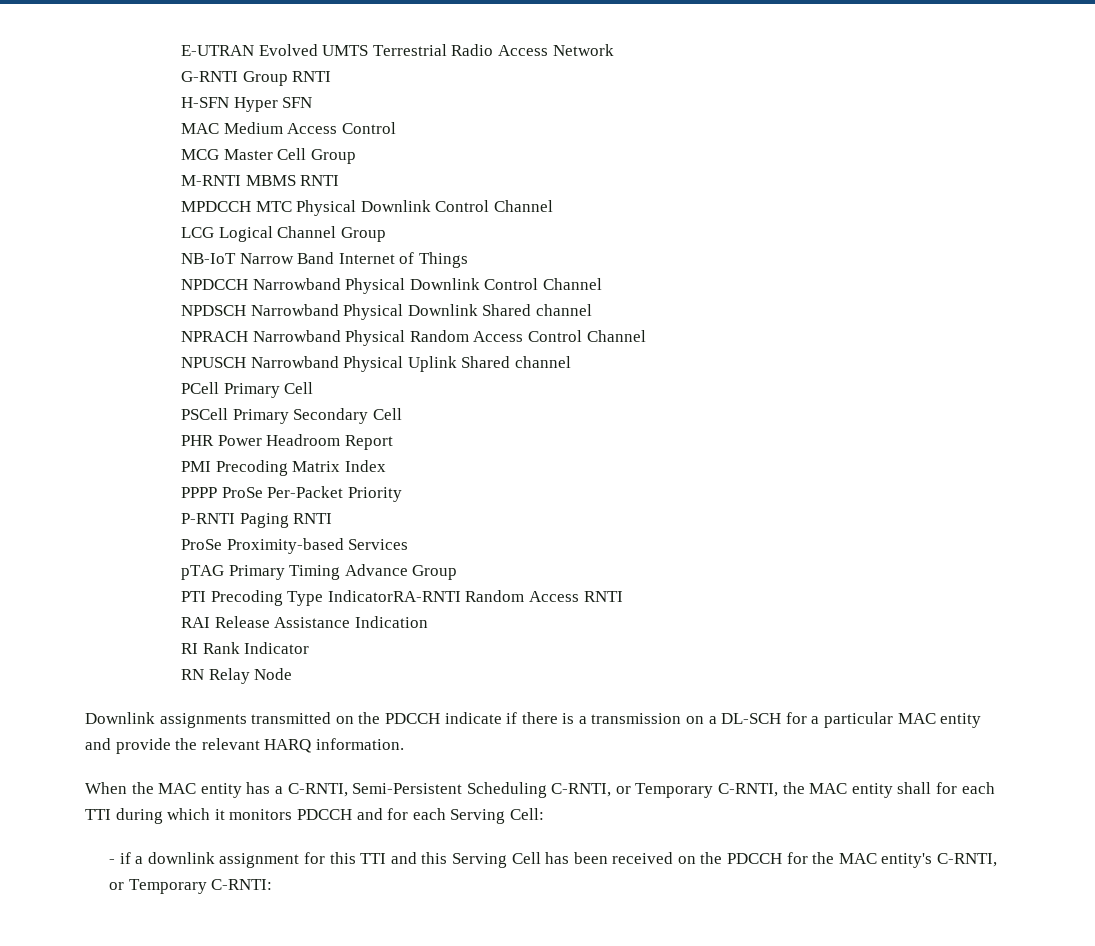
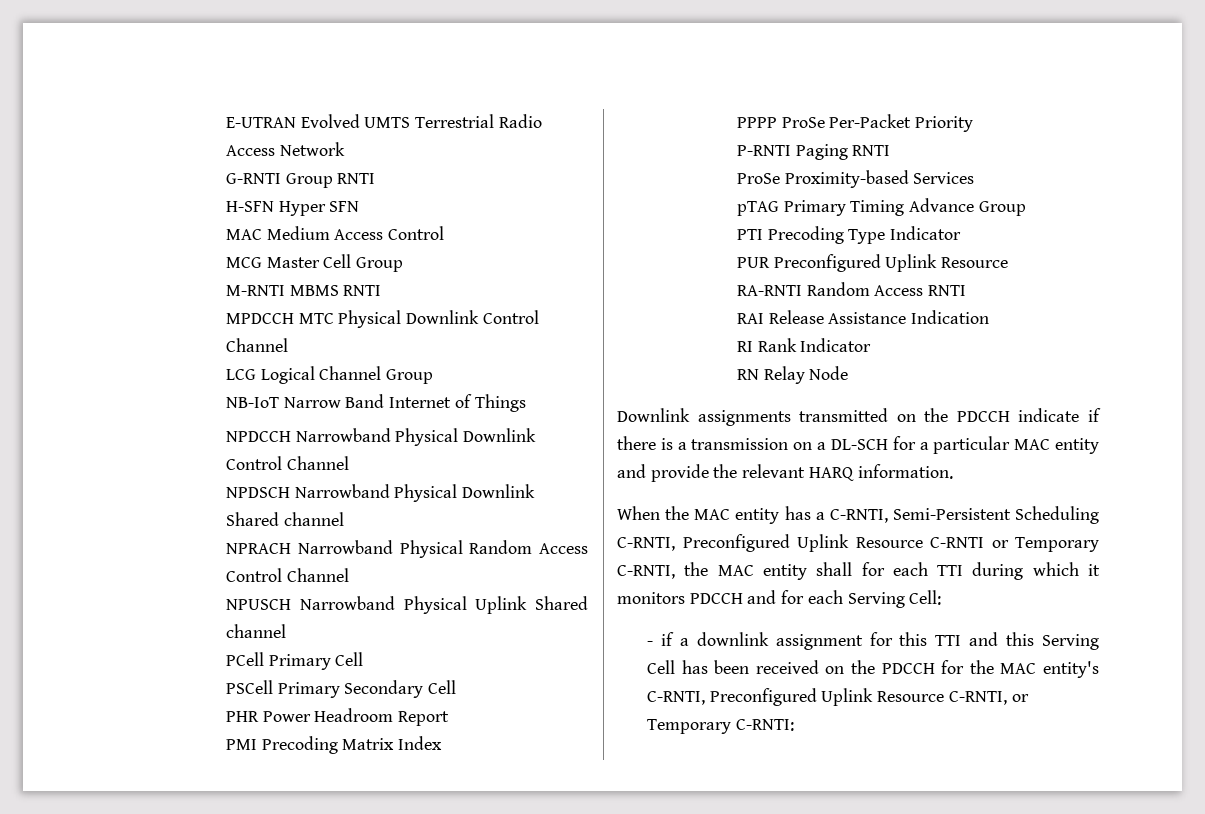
- PTI Precoding Type IndicatorRA-RNTI Random Access RNTI
+ PTI Precoding Type Indicator
+ PUR Preconfigured Uplink Resource
+ RA-RNTI Random Access RNTI
- When the MAC entity has a C-RNTI, Semi-Persistent Scheduling C-RNTI, or Temporary C-RNTI, the MAC entity shall for each TTI during which it monitors PDCCH and for each Serving Cell:
+ When the MAC entity has a C-RNTI, Semi-Persistent Scheduling C-RNTI, Preconfigured Uplink Resource C-RNTI or Temporary C-RNTI, the MAC entity shall for each TTI during which it monitors PDCCH and for each Serving Cell:
- - if a downlink assignment for this TTI and this Serving Cell has been received on the PDCCH for the MAC entity's C-RNTI, or Temporary C-RNTI:
+ - if a downlink assignment for this TTI and this Serving Cell has been received on the PDCCH for the MAC entity's C-RNTI, Preconfigured Uplink Resource C-RNTI, or Temporary C-RNTI:

